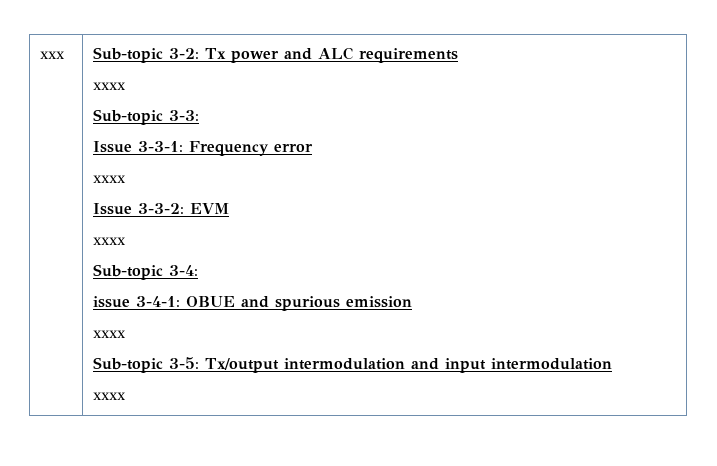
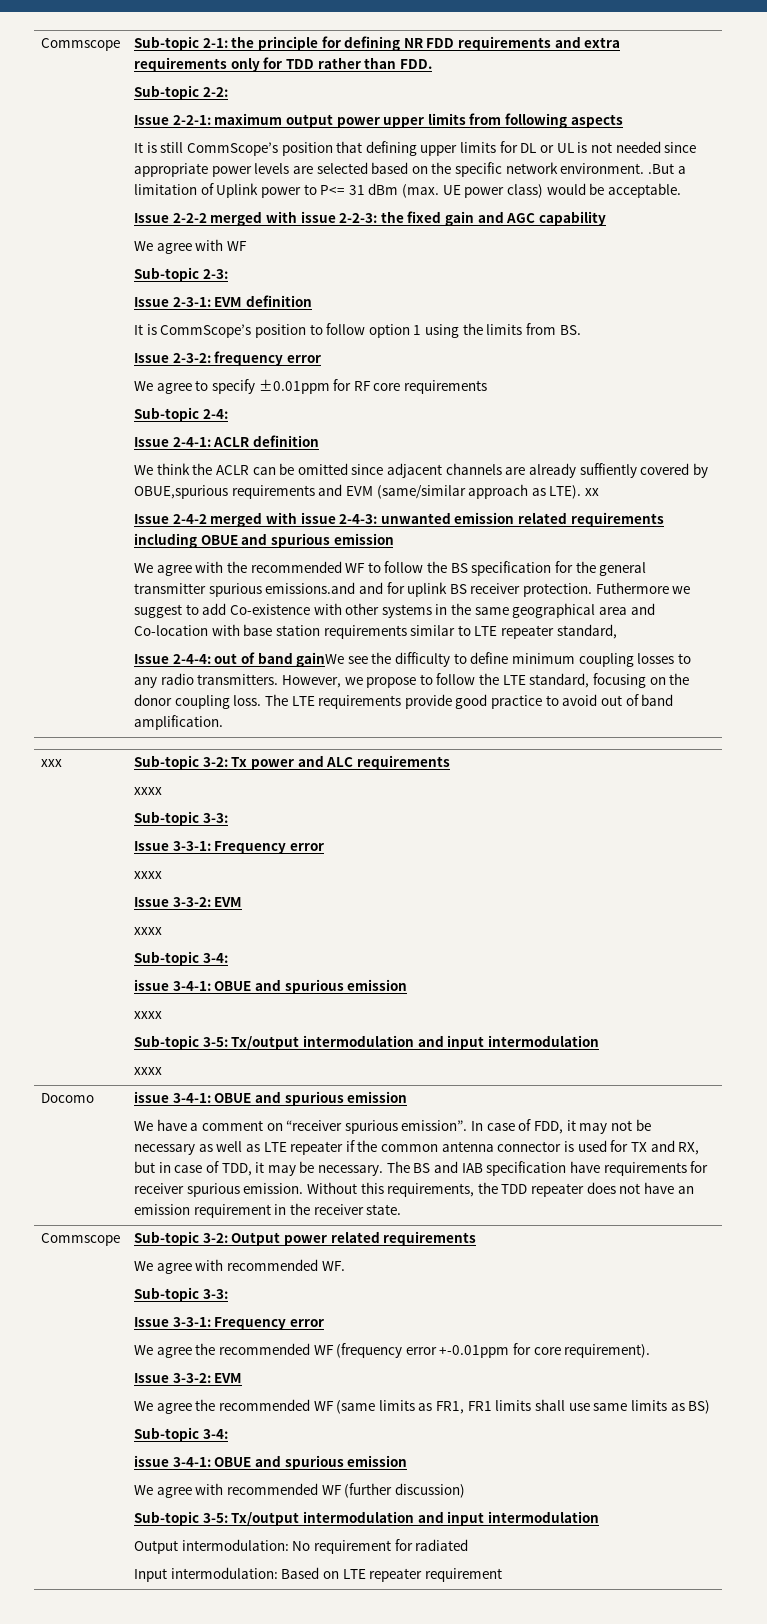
+ Commscope | Sub-topic 2-1: the principle for defining NR FDD requirements and extra requirements only for TDD rather than FDD.
+ Sub-topic 2-2:
+ Issue 2-2-1: maximum output power upper limits from following aspects
+ It is still CommScope’s position that defining upper limits for DL or UL is not needed since appropriate power levels are selected based on the specific network environment. .But a limitation of Uplink power to P<= 31 dBm (max. UE power class) would be acceptable.
+ Issue 2-2-2 merged with issue 2-2-3: the fixed gain and AGC capability
+ We agree with WF
+ Sub-topic 2-3:
+ Issue 2-3-1: EVM definition
+ It is CommScope’s position to follow option 1 using the limits from BS.
+ Issue 2-3-2: frequency error
+ We agree to specify ±0.01ppm for RF core requirements
+ Sub-topic 2-4:
+ Issue 2-4-1: ACLR definition
+ We think the ACLR can be omitted since adjacent channels are already suffiently covered by OBUE,spurious requirements and EVM (same/similar approach as LTE). xx
+ Issue 2-4-2 merged with issue 2-4-3: unwanted emission related requirements including OBUE and spurious emission
+ We agree with the recommended WF to follow the BS specification for the general transmitter spurious emissions.and and for uplink BS receiver protection. Futhermore we suggest to add Co-existence with other systems in the same geographical area and Co-location with base station requirements similar to LTE repeater standard,
+ Issue 2-4-4: out of band gainWe see the difficulty to define minimum coupling losses to any radio transmitters. However, we propose to follow the LTE standard, focusing on the donor coupling loss. The LTE requirements provide good practice to avoid out of band amplification.
+ Docomo | issue 3-4-1: OBUE and spurious emission
+ We have a comment on “receiver spurious emission”. In case of FDD, it may not be necessary as well as LTE repeater if the common antenna connector is used for TX and RX, but in case of TDD, it may be necessary. The BS and IAB specification have requirements for receiver spurious emission. Without this requirements, the TDD repeater does not have an emission requirement in the receiver state.
+ Commscope | Sub-topic 3-2: Output power related requirements
+ We agree with recommended WF.
+ Sub-topic 3-3:
+ Issue 3-3-1: Frequency error
+ We agree the recommended WF (frequency error +-0.01ppm for core requirement).
+ Issue 3-3-2: EVM
+ We agree the recommended WF (same limits as FR1, FR1 limits shall use same limits as BS)
+ Sub-topic 3-4:
+ issue 3-4-1: OBUE and spurious emission
+ We agree with recommended WF (further discussion)
+ Sub-topic 3-5: Tx/output intermodulation and input intermodulation
+ Output intermodulation: No requirement for radiated
+ Input intermodulation: Based on LTE repeater requirement

